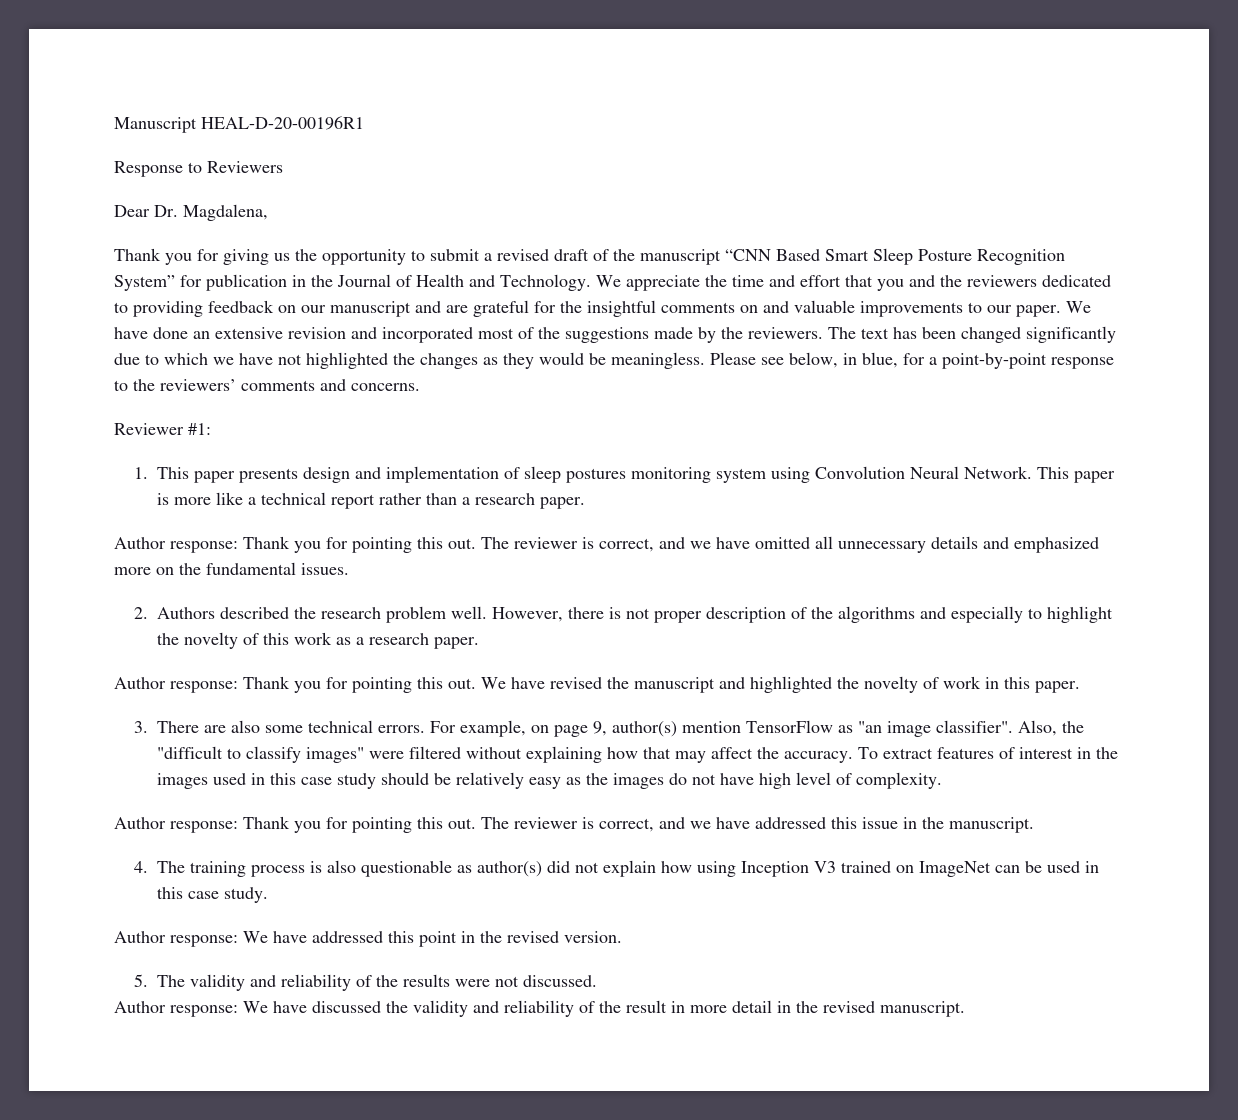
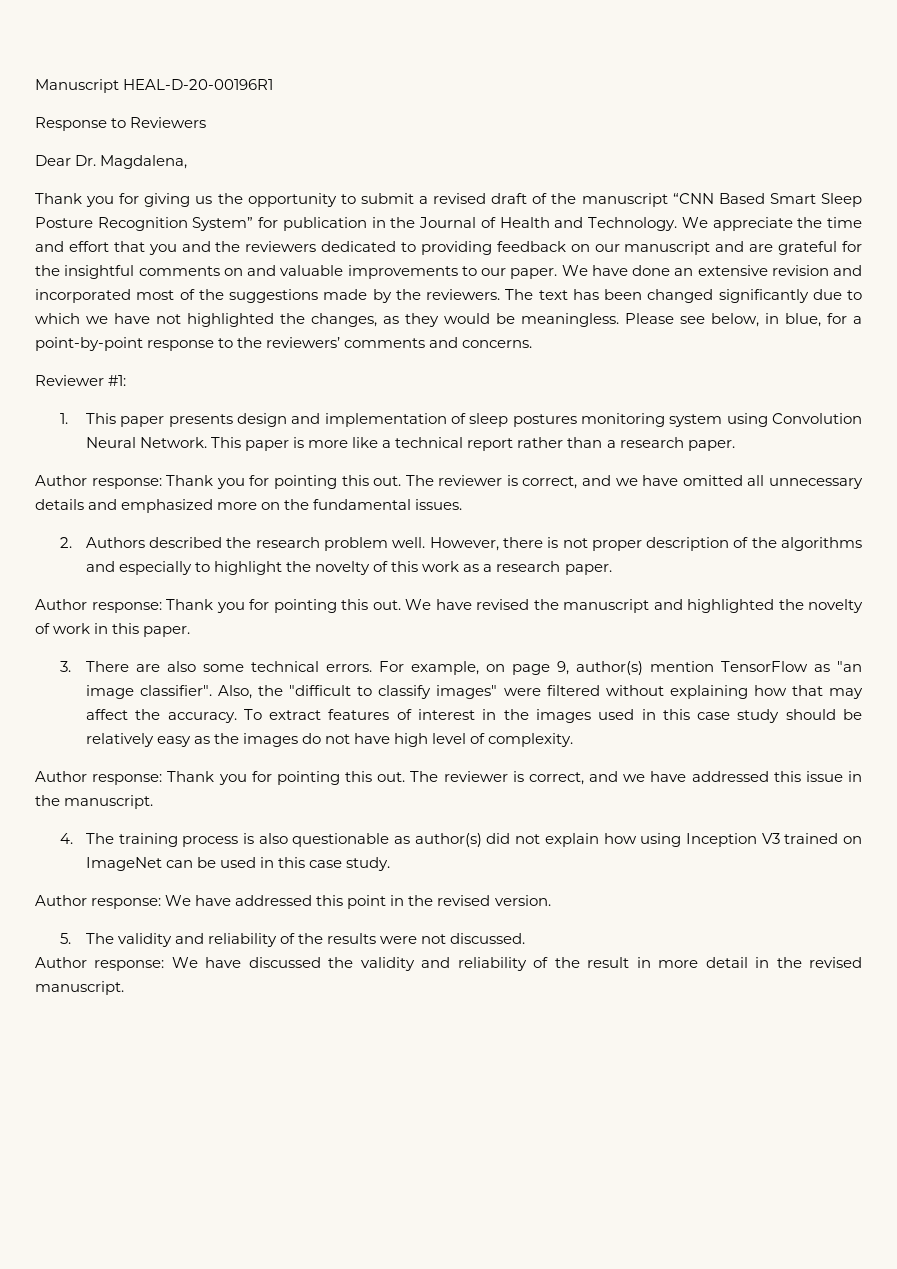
- The text has been changed significantly due to which we have not highlighted the changes as they would be meaningless.
+ The text has been changed significantly due to which we have not highlighted the changes, as they would be meaningless.

